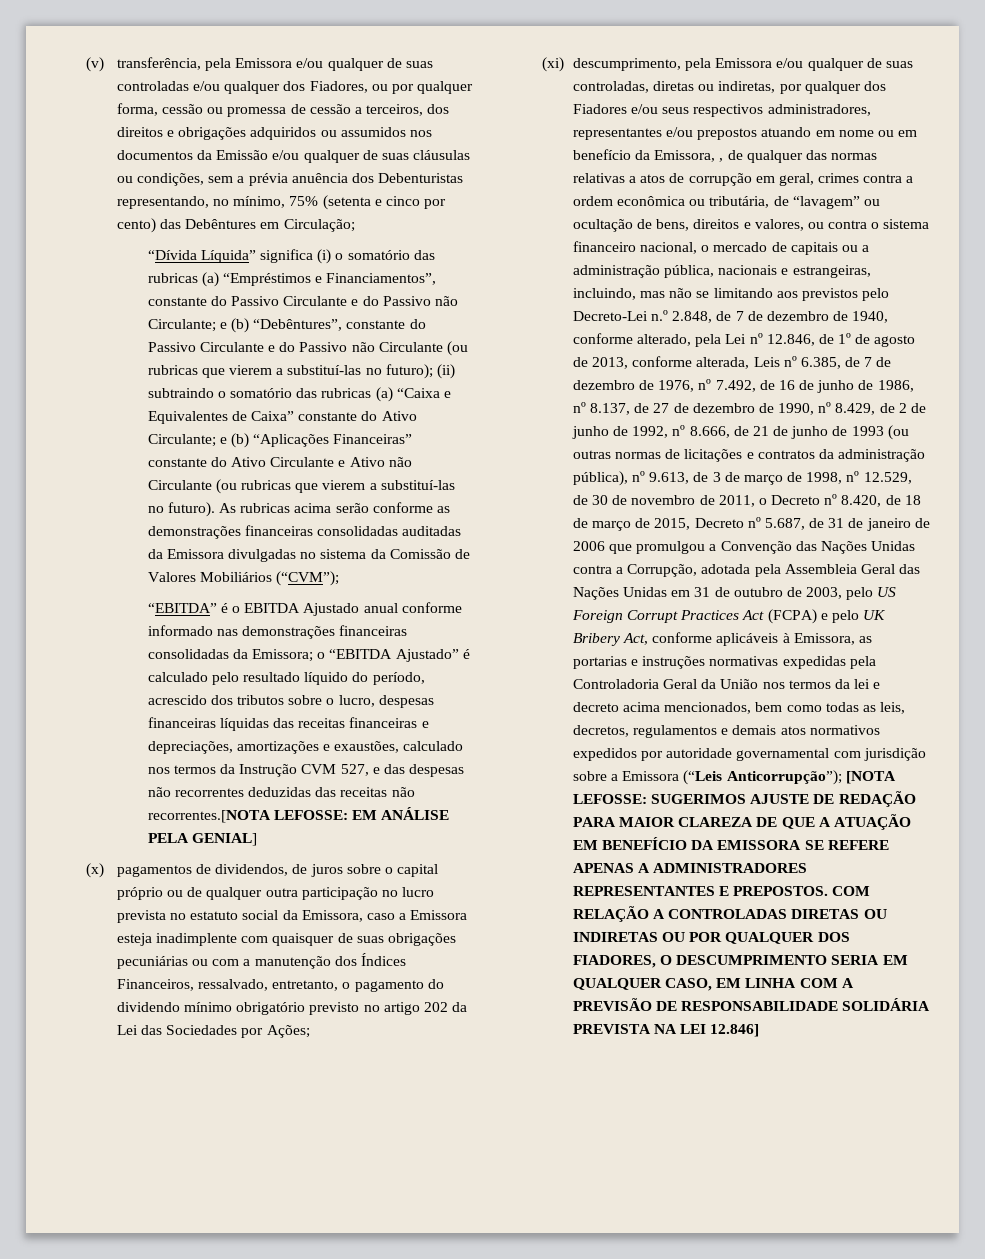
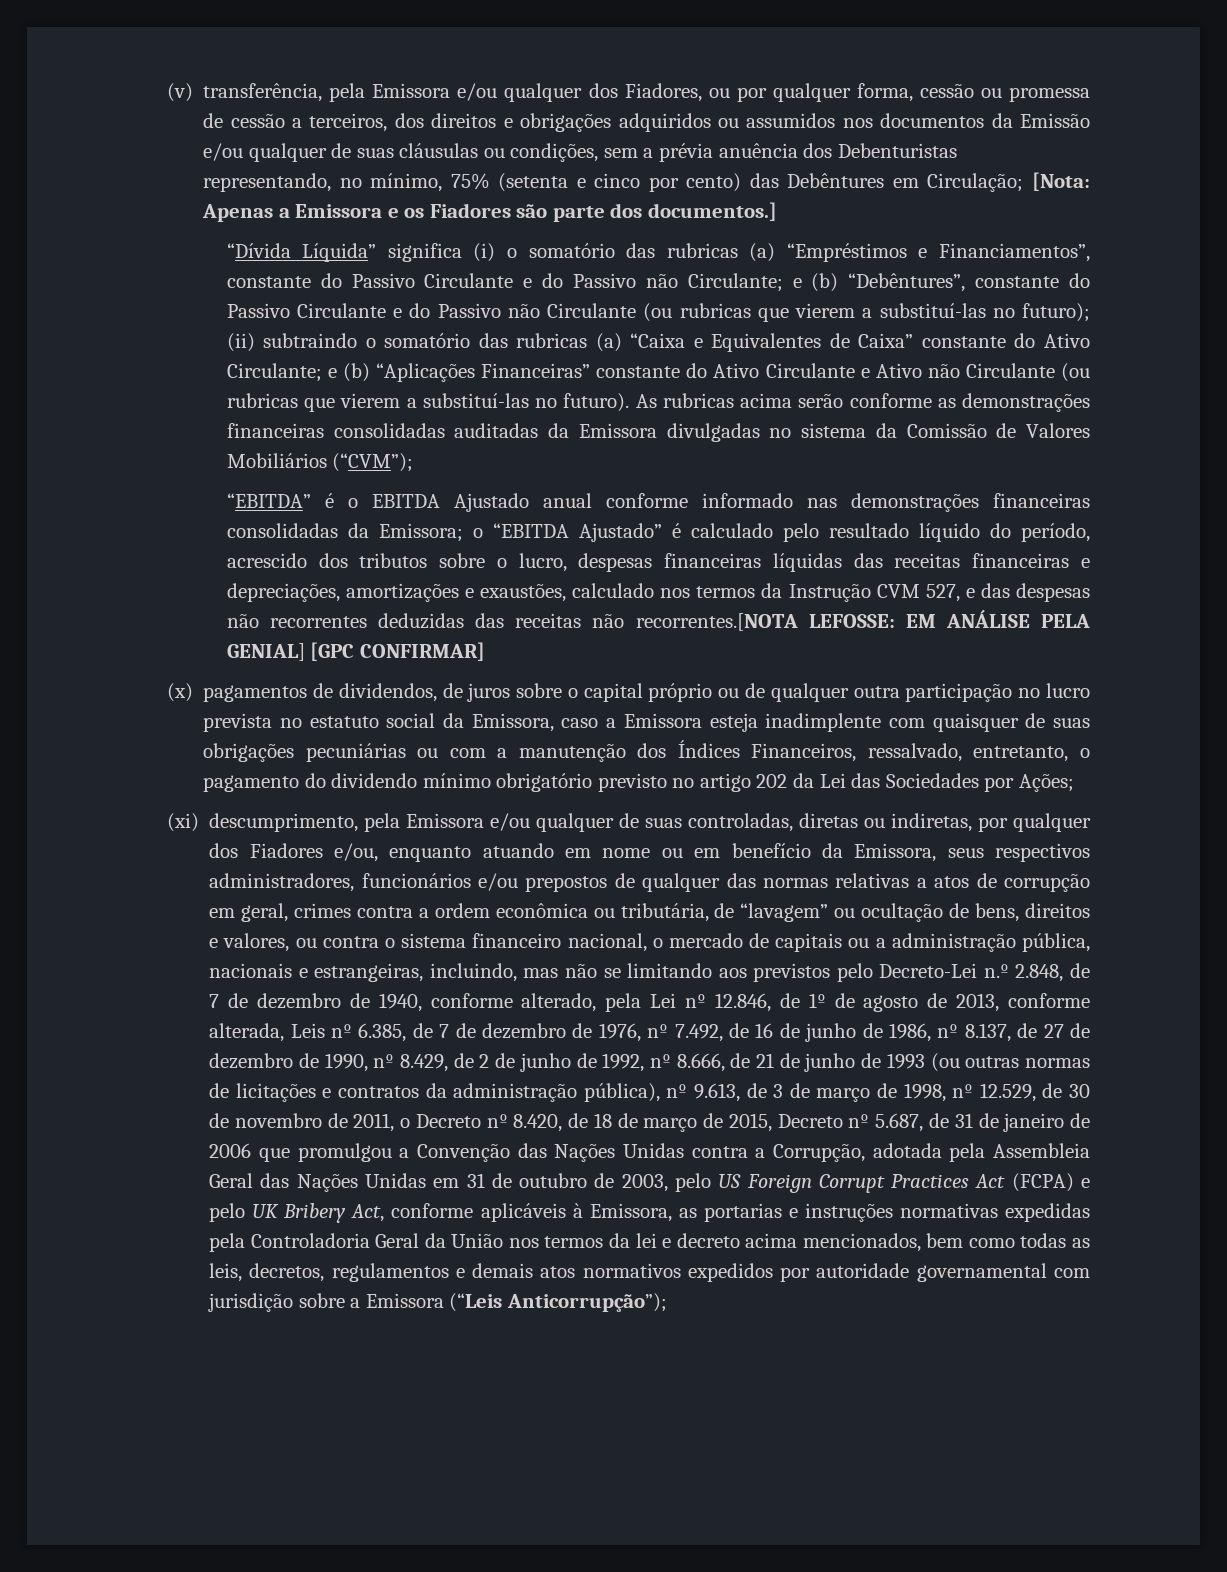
- (v) transferência, pela Emissora e/ou qualquer de suas controladas e/ou qualquer dos Fiadores, ou por qualquer forma, cessão ou promessa de cessão a terceiros, dos direitos e obrigações adquiridos ou assumidos nos documentos da Emissão e/ou qualquer de suas cláusulas ou condições, sem a prévia anuência dos Debenturistas representando, no mínimo, 75% (setenta e cinco por cento) das Debêntures em Circulação;
+ (v) transferência, pela Emissora e/ou qualquer dos Fiadores, ou por qualquer forma, cessão ou promessa de cessão a terceiros, dos direitos e obrigações adquiridos ou assumidos nos documentos da Emissão e/ou qualquer de suas cláusulas ou condições, sem a prévia anuência dos Debenturistas representando, no mínimo, 75% (setenta e cinco por cento) das Debêntures em Circulação; [Nota: Apenas a Emissora e os Fiadores são parte dos documentos.]
- EM ANÁLISE PELA GENIAL]
+ EM ANÁLISE PELA GENIAL] [GPC CONFIRMAR]
- (xi) descumprimento, pela Emissora e/ou qualquer de suas controladas, diretas ou indiretas, por qualquer dos Fiadores e/ou seus respectivos administradores, representantes e/ou prepostos atuando em nome ou em benefício da Emissora, , de qualquer das normas relativas a atos de corrupção em geral, crimes contra a ordem econômica ou tributária, de “lavagem” ou ocultação de bens, direitos e valores, ou contra o sistema financeiro nacional, o mercado de capitais ou a administração pública, nacionais e estrangeiras, incluindo, mas não se limitando aos previstos pelo Decreto-Lei n.º 2.848, de 7 de dezembro de 1940, conforme alterado, pela Lei nº 12.846, de 1º de agosto de 2013, conforme alterada, Leis nº 6.385, de 7 de dezembro de 1976, nº 7.492, de 16 de junho de 1986, nº 8.137, de 27 de dezembro de 1990, nº 8.429, de 2 de junho de 1992, nº 8.666, de 21 de junho de 1993 (ou outras normas de licitações e contratos da administração pública), nº 9.613, de 3 de março de 1998, nº 12.529, de 30 de novembro de 2011, o Decreto nº 8.420, de 18 de março de 2015, Decreto nº 5.687, de 31 de janeiro de 2006 que promulgou a Convenção das Nações Unidas contra a Corrupção, adotada pela Assembleia Geral das Nações Unidas em 31 de outubro de 2003, pelo US Foreign Corrupt Practices Act (FCPA) e pelo UK Bribery Act, conforme aplicáveis à Emissora, as portarias e instruções normativas expedidas pela Controladoria Geral da União nos termos da lei e decreto acima mencionados, bem como todas as leis, decretos, regulamentos e demais atos normativos expedidos por autoridade governamental com jurisdição sobre a Emissora (“Leis Anticorrupção”); [NOTA LEFOSSE: SUGERIMOS AJUSTE DE REDAÇÃO PARA MAIOR CLAREZA DE QUE A ATUAÇÃO EM BENEFÍCIO DA EMISSORA SE REFERE APENAS A ADMINISTRADORES REPRESENTANTES E PREPOSTOS. COM RELAÇÃO A CONTROLADAS DIRETAS OU INDIRETAS OU POR QUALQUER DOS FIADORES, O DESCUMPRIMENTO SERIA EM QUALQUER CASO, EM LINHA COM A PREVISÃO DE RESPONSABILIDADE SOLIDÁRIA PREVISTA NA LEI 12.846]
+ (xi) descumprimento, pela Emissora e/ou qualquer de suas controladas, diretas ou indiretas, por qualquer dos Fiadores e/ou, enquanto atuando em nome ou em benefício da Emissora, seus respectivos administradores, funcionários e/ou prepostos de qualquer das normas relativas a atos de corrupção em geral, crimes contra a ordem econômica ou tributária, de “lavagem” ou ocultação de bens, direitos e valores, ou contra o sistema financeiro nacional, o mercado de capitais ou a administração pública, nacionais e estrangeiras, incluindo, mas não se limitando aos previstos pelo Decreto-Lei n.º 2.848, de 7 de dezembro de 1940, conforme alterado, pela Lei nº 12.846, de 1º de agosto de 2013, conforme alterada, Leis nº 6.385, de 7 de dezembro de 1976, nº 7.492, de 16 de junho de 1986, nº 8.137, de 27 de dezembro de 1990, nº 8.429, de 2 de junho de 1992, nº 8.666, de 21 de junho de 1993 (ou outras normas de licitações e contratos da administração pública), nº 9.613, de 3 de março de 1998, nº 12.529, de 30 de novembro de 2011, o Decreto nº 8.420, de 18 de março de 2015, Decreto nº 5.687, de 31 de janeiro de 2006 que promulgou a Convenção das Nações Unidas contra a Corrupção, adotada pela Assembleia Geral das Nações Unidas em 31 de outubro de 2003, pelo US Foreign Corrupt Practices Act (FCPA) e pelo UK Bribery Act, conforme aplicáveis à Emissora, as portarias e instruções normativas expedidas pela Controladoria Geral da União nos termos da lei e decreto acima mencionados, bem como todas as leis, decretos, regulamentos e demais atos normativos expedidos por autoridade governamental com jurisdição sobre a Emissora (“Leis Anticorrupção”);

